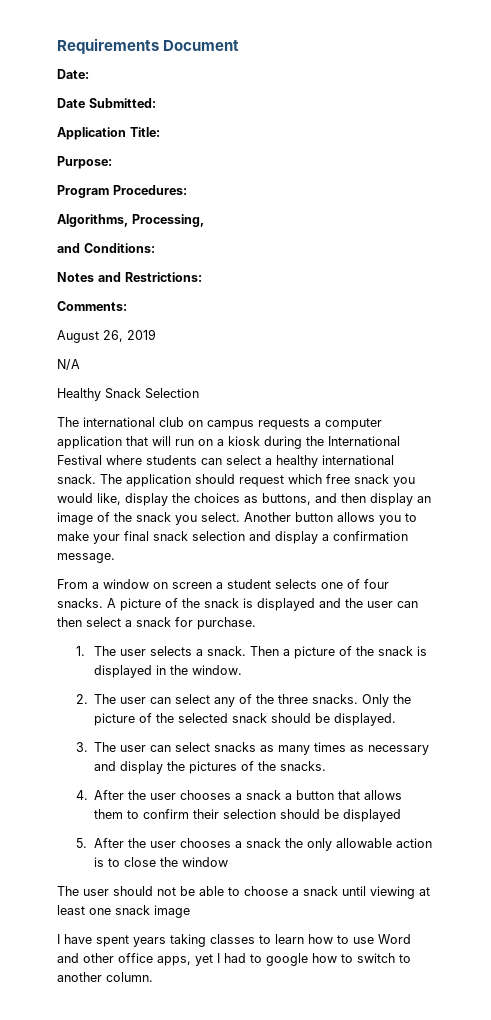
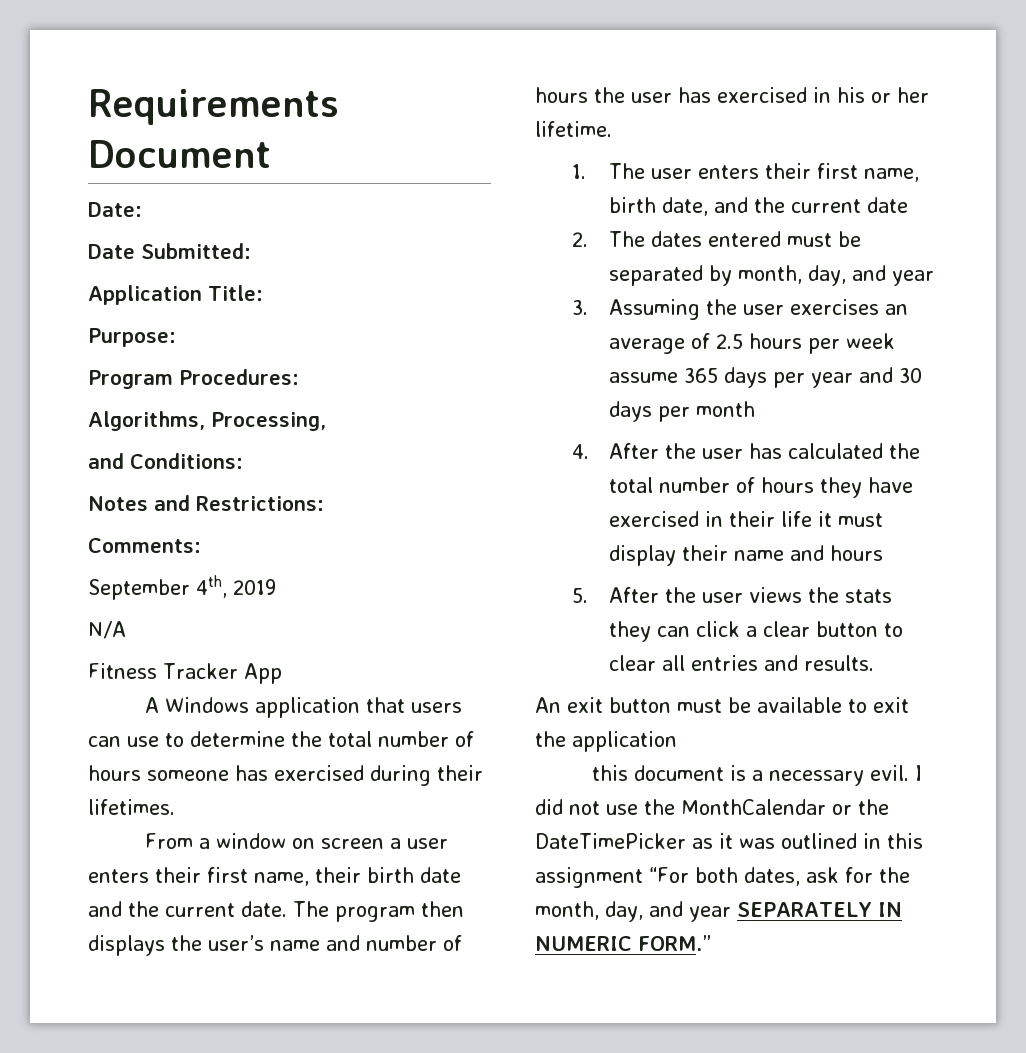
- August 26, 2019
+ September 4th, 2019
- Healthy Snack Selection
- The international club on campus requests a computer application that will run on a kiosk during the International Festival where students can select a healthy international snack. The application should request which free snack you would like, display the choices as buttons, and then display an image of the snack you select. Another button allows you to make your final snack selection and display a confirmation message.
+ Fitness Tracker App
+ A Windows application that users can use to determine the total number of hours someone has exercised during their lifetimes.
- From a window on screen a student selects one of four snacks. A picture of the snack is displayed and the user can then select a snack for purchase.
- 1. The user selects a snack. Then a picture of the snack is displayed in the window.
- 2. The user can select any of the three snacks. Only the picture of the selected snack should be displayed.
- 3. The user can select snacks as many times as necessary and display the pictures of the snacks.
- 4. After the user chooses a snack a button that allows them to confirm their selection should be displayed
- 5. After the user chooses a snack the only allowable action is to close the window
- The user should not be able to choose a snack until viewing at least one snack image
- I have spent years taking classes to learn how to use Word and other office apps, yet I had to google how to switch to another column.
+ From a window on screen a user enters their first name, their birth date and the current date. The program then displays the user’s name and number of hours the user has exercised in his or her lifetime.
+ 1. The user enters their first name, birth date, and the current date
+ 2. The dates entered must be separated by month, day, and year
+ 3. Assuming the user exercises an average of 2.5 hours per week assume 365 days per year and 30 days per month
+ 4. After the user has calculated the total number of hours they have exercised in their life it must display their name and hours
+ 5. After the user views the stats they can click a clear button to clear all entries and results.
+ An exit button must be available to exit the application
+ this document is a necessary evil. I did not use the MonthCalendar or the DateTimePicker as it was outlined in this assignment “For both dates, ask for the month, day, and year SEPARATELY IN NUMERIC FORM.”

